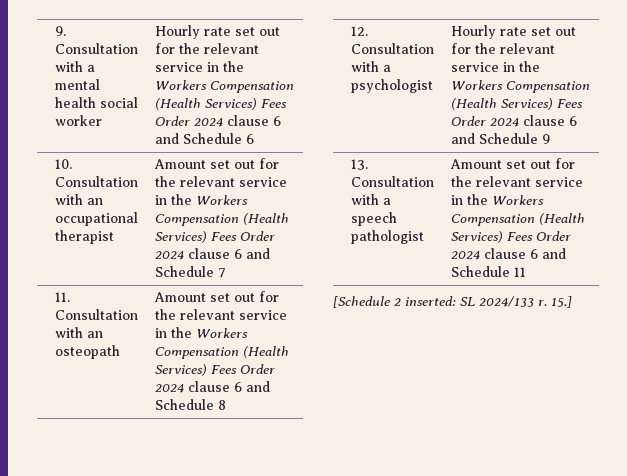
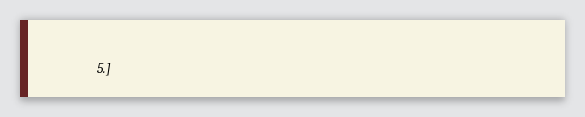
- 9. Consultation with a mental health social worker | Hourly rate set out for the relevant service in the Workers Compensation (Health Services) Fees Order 2024 clause 6 and Schedule 6
- 10. Consultation with an occupational therapist | Amount set out for the relevant service in the Workers Compensation (Health Services) Fees Order 2024 clause 6 and Schedule 7
- 11. Consultation with an osteopath | Amount set out for the relevant service in the Workers Compensation (Health Services) Fees Order 2024 clause 6 and Schedule 8
- 12. Consultation with a psychologist | Hourly rate set out for the relevant service in the Workers Compensation (Health Services) Fees Order 2024 clause 6 and Schedule 9
- 13. Consultation with a speech pathologist | Amount set out for the relevant service in the Workers Compensation (Health Services) Fees Order 2024 clause 6 and Schedule 11
- [Schedule 2 inserted: SL 2024/133 r. 15.]
+ 5.]

